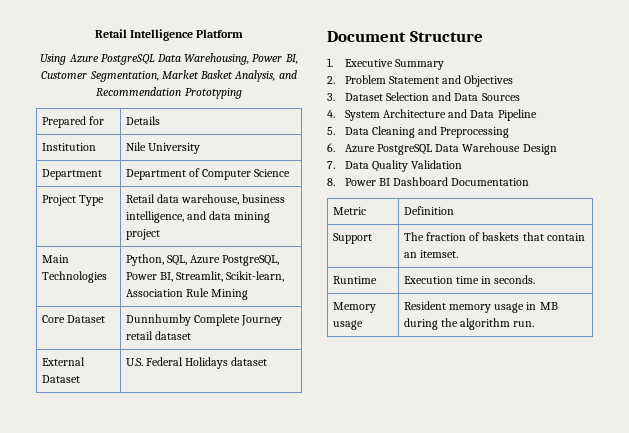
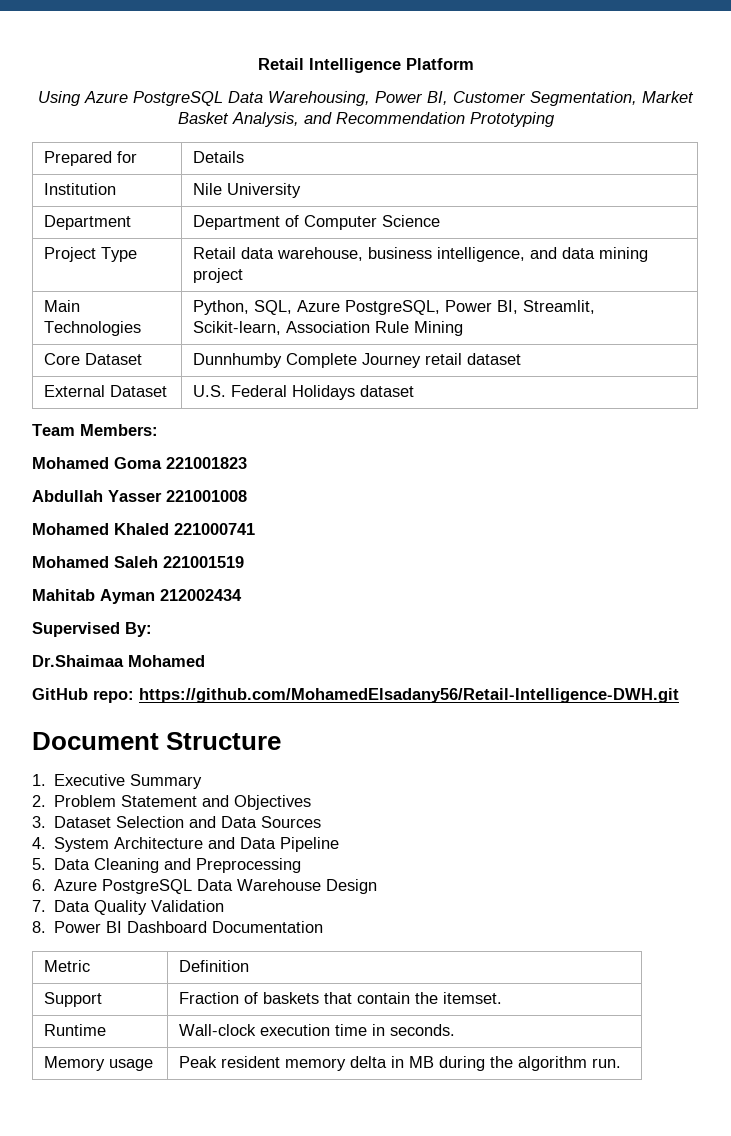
+ Team Members:
+ Mohamed Goma 221001823
+ Abdullah Yasser 221001008
+ Mohamed Khaled 221000741
+ Mohamed Saleh 221001519
+ Mahitab Ayman 212002434
+ Supervised By:
+ Dr.Shaimaa Mohamed
+ GitHub repo: https://github.com/MohamedElsadany56/Retail-Intelligence-DWH.git
- Support | The fraction of baskets that contain an itemset.
+ Support | Fraction of baskets that contain the itemset.
- Runtime | Execution time in seconds.
+ Runtime | Wall-clock execution time in seconds.
- Memory usage | Resident memory usage in MB during the algorithm run.
+ Memory usage | Peak resident memory delta in MB during the algorithm run.

